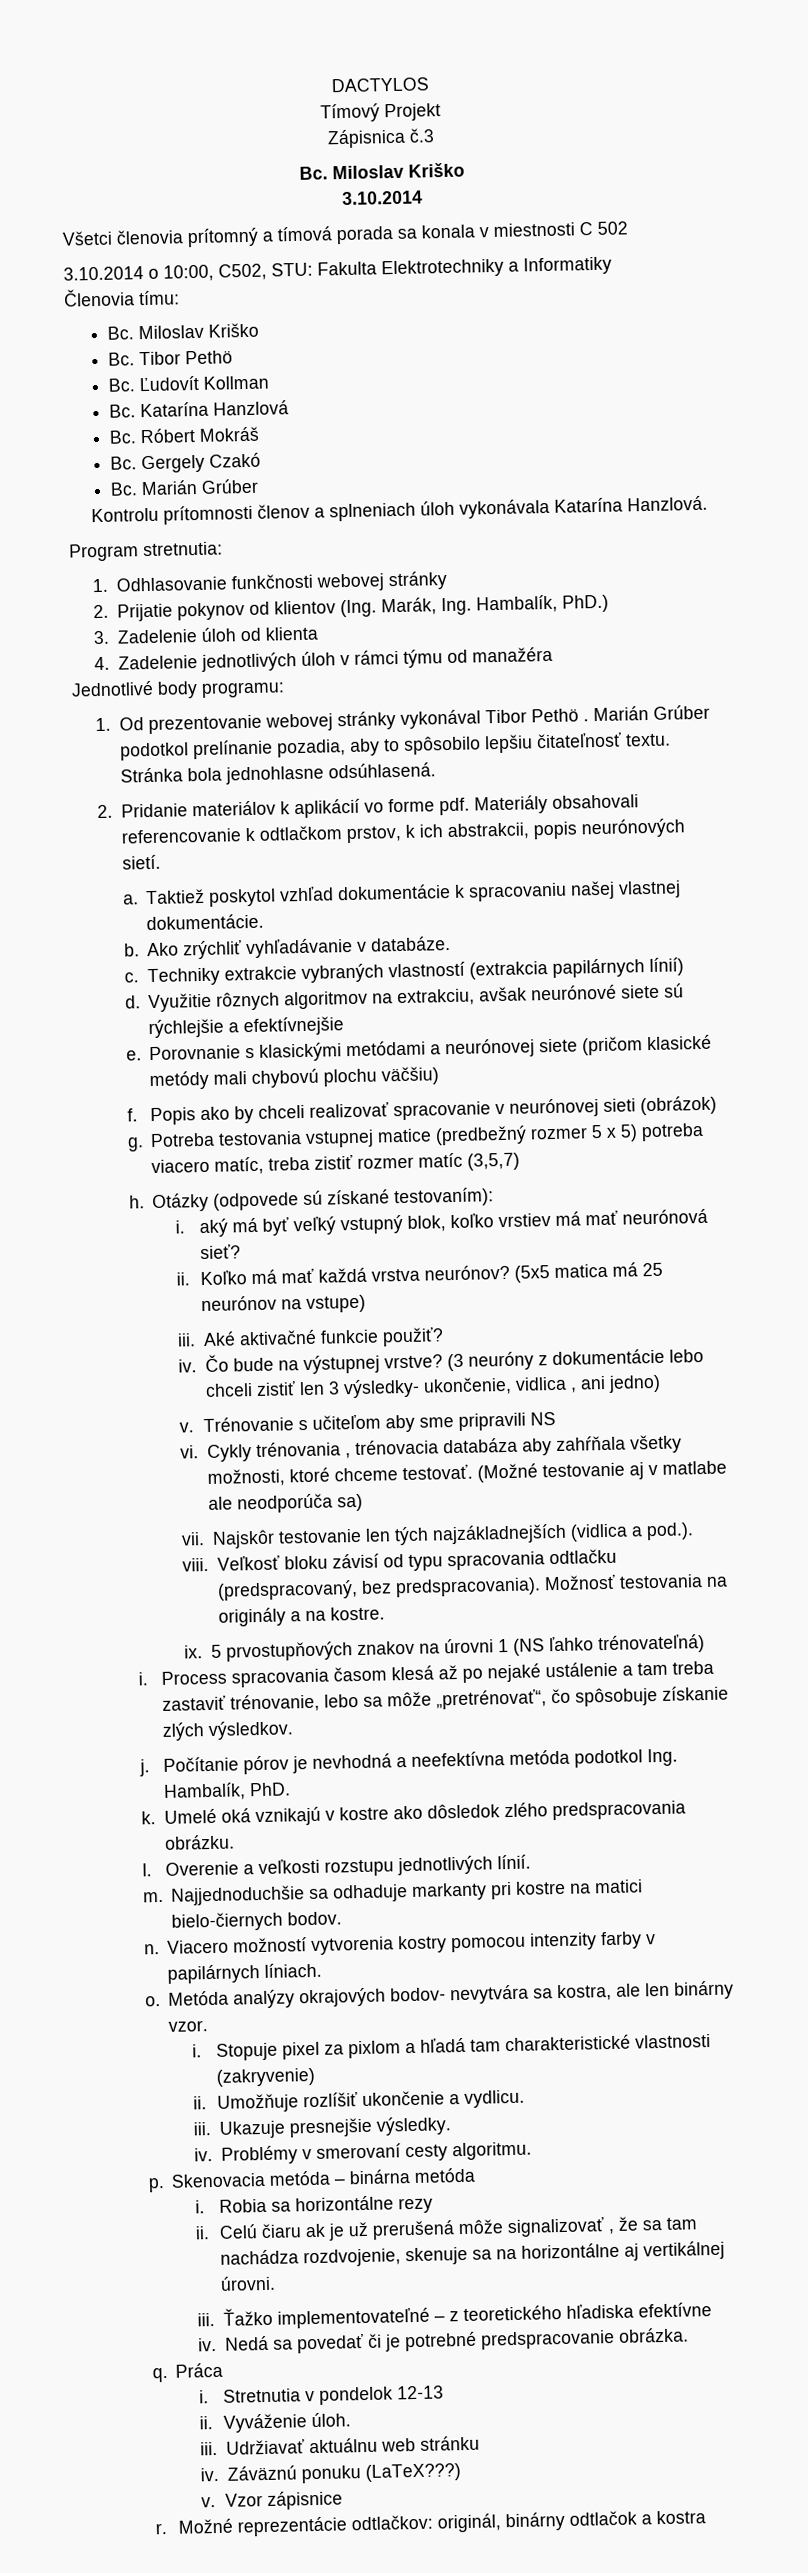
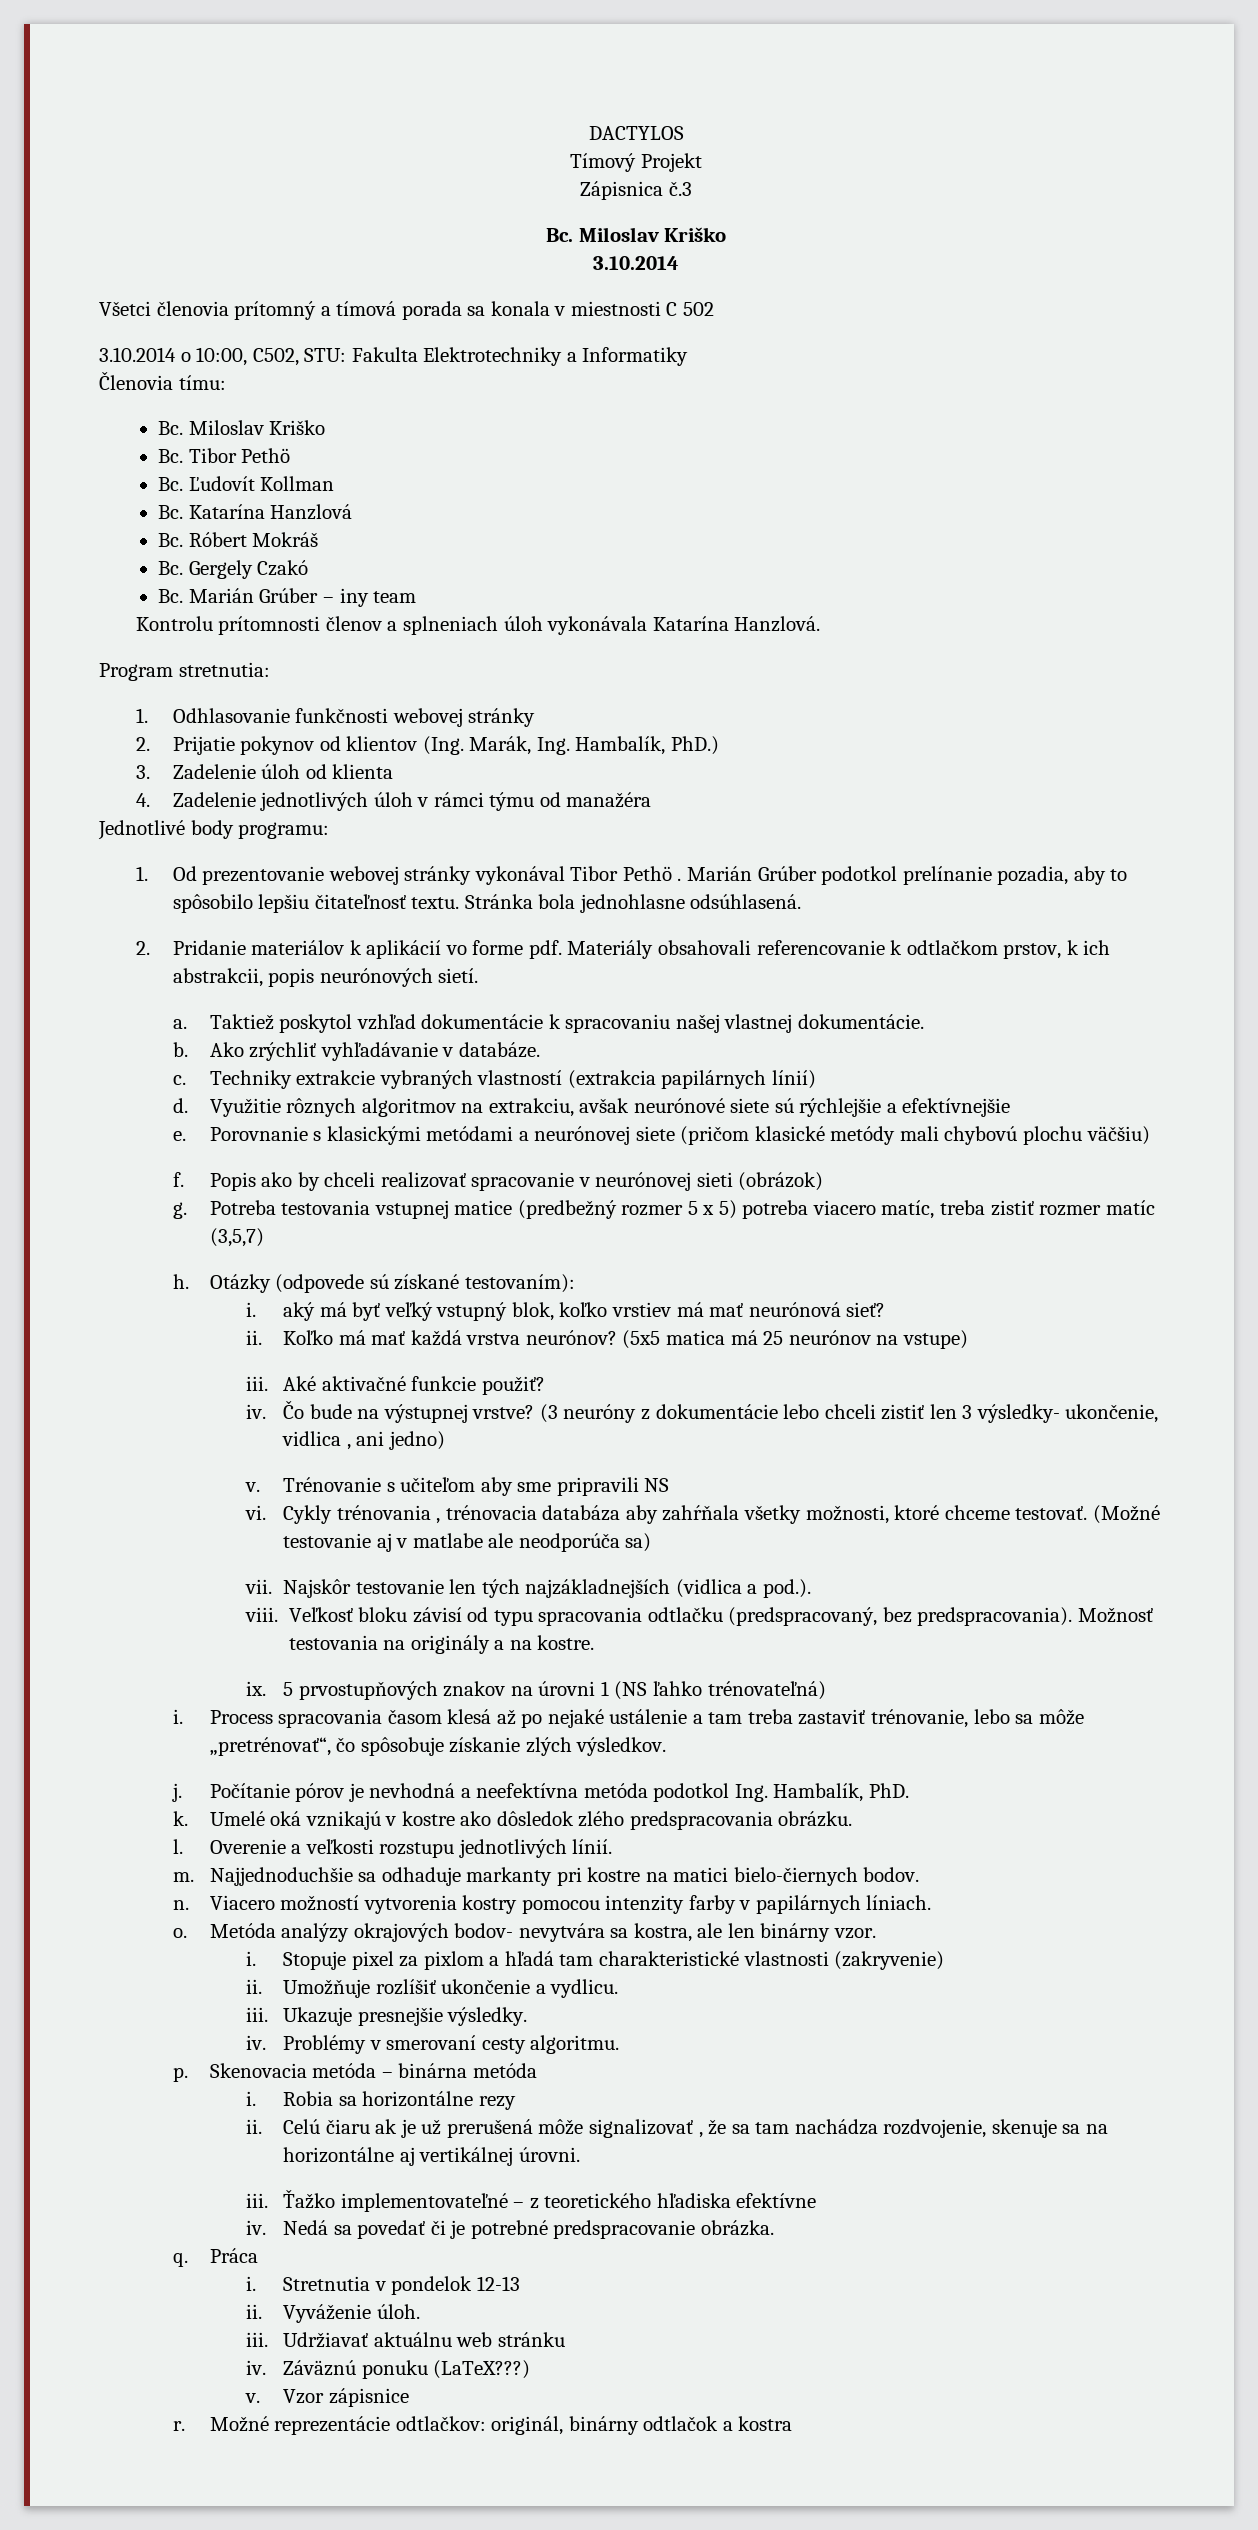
- Bc. Marián Grúber
+ Bc. Marián Grúber – iny team

